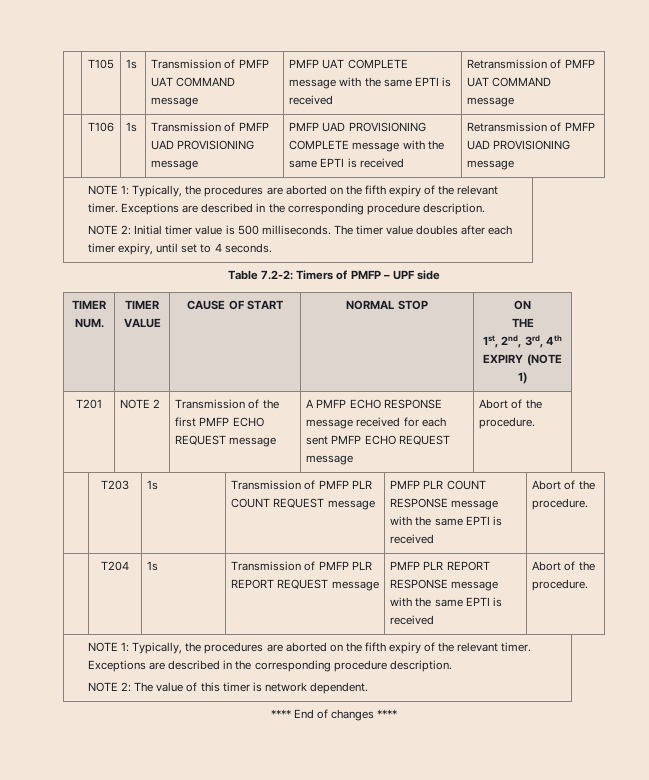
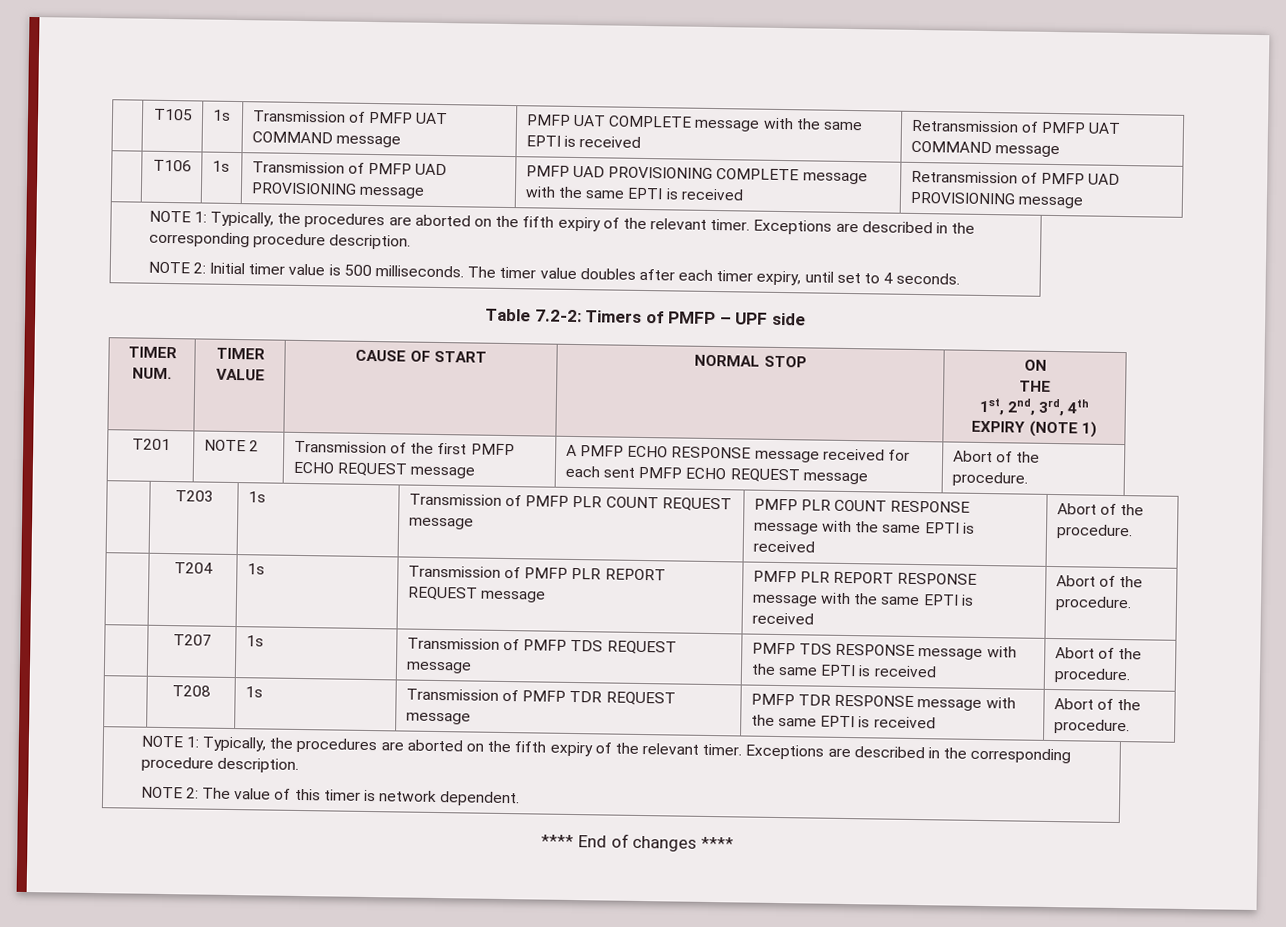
+ | T207 | 1s | Transmission of PMFP TDS REQUEST message | PMFP TDS RESPONSE message with the same EPTI is received | Abort of the procedure.
+ | T208 | 1s | Transmission of PMFP TDR REQUEST message | PMFP TDR RESPONSE message with the same EPTI is received | Abort of the procedure.

